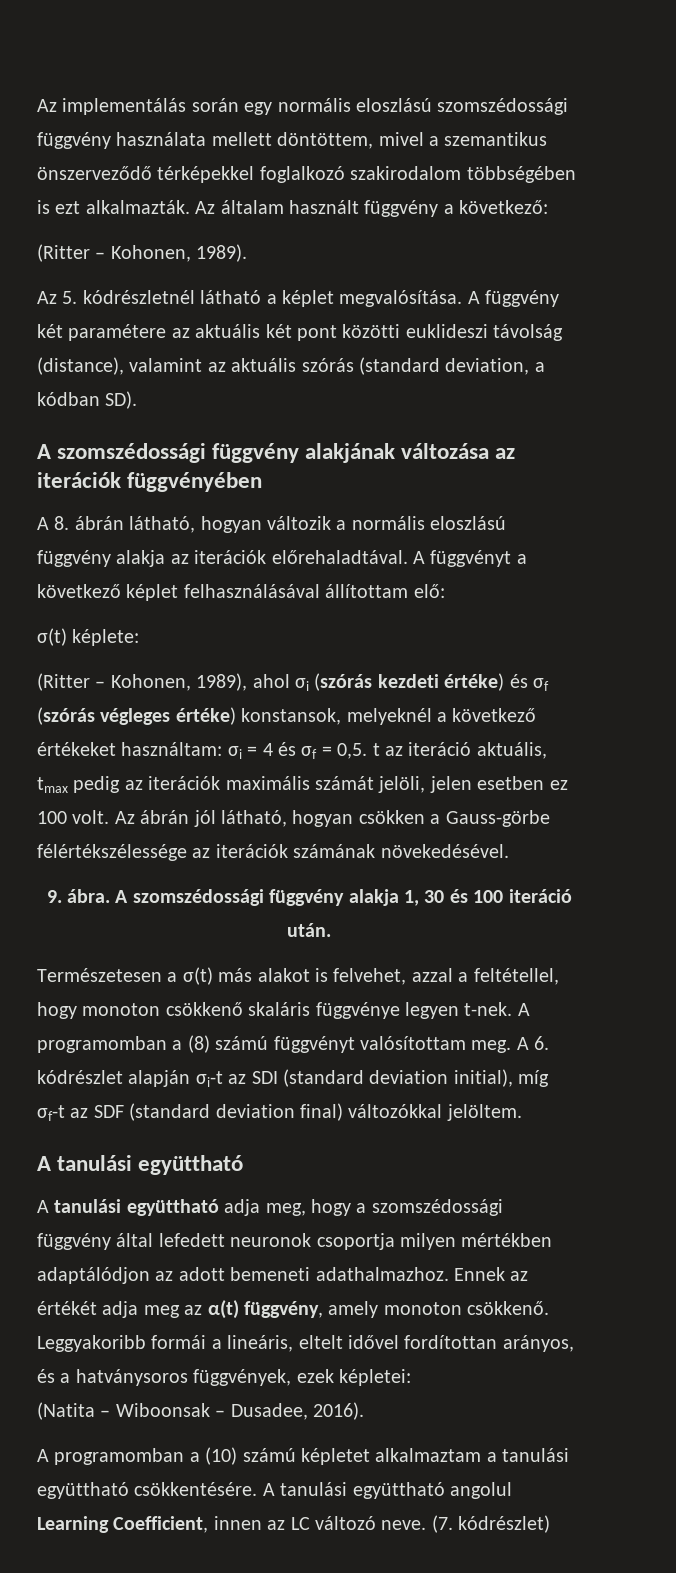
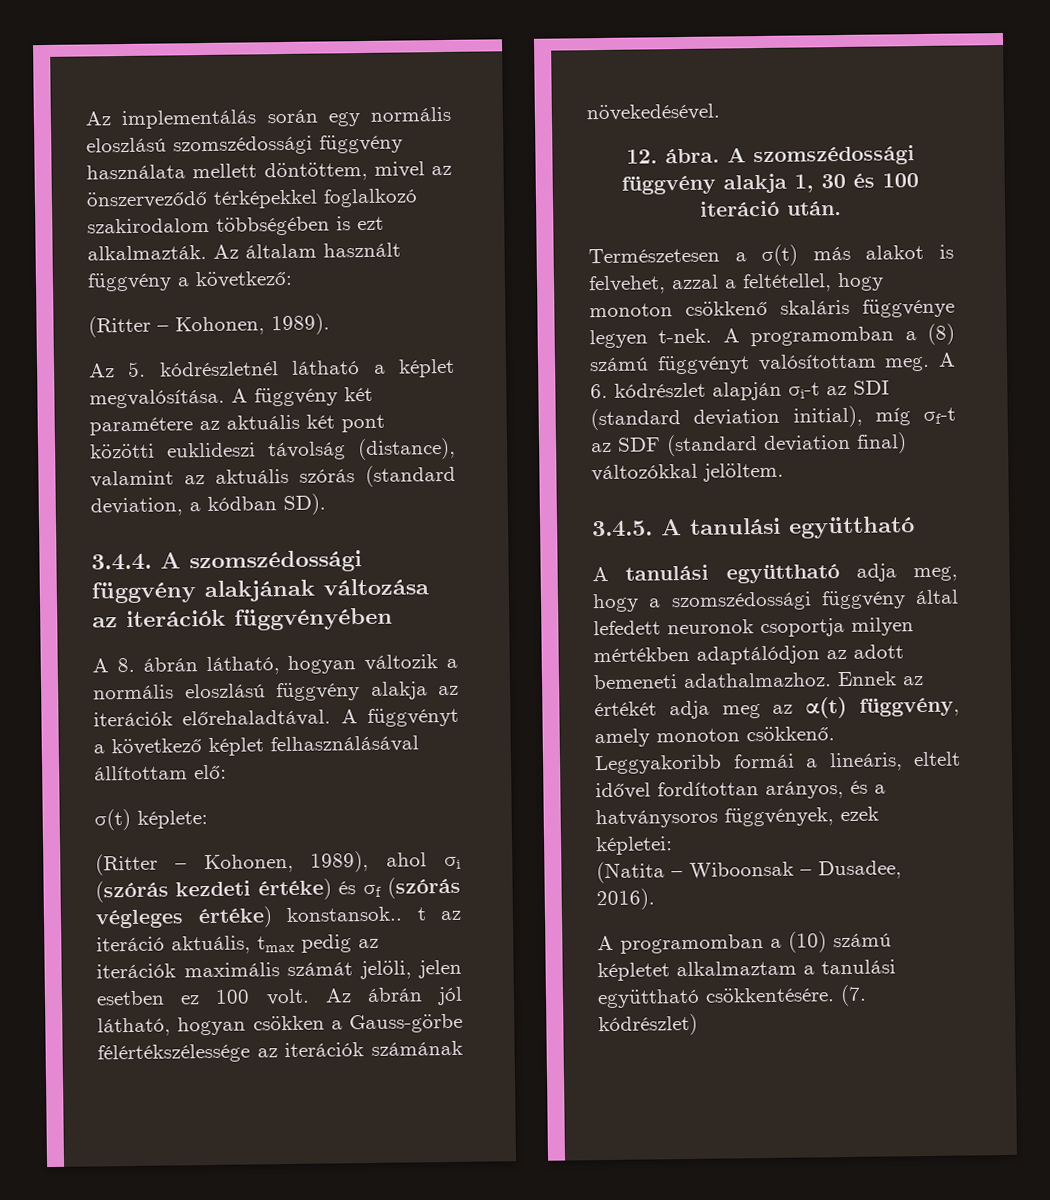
- Az implementálás során egy normális eloszlású szomszédossági függvény használata mellett döntöttem, mivel a szemantikus önszerveződő térképekkel foglalkozó szakirodalom többségében is ezt alkalmazták.
+ Az implementálás során egy normális eloszlású szomszédossági függvény használata mellett döntöttem, mivel az önszerveződő térképekkel foglalkozó szakirodalom többségében is ezt alkalmazták.
- A szomszédossági függvény alakjának változása az iterációk függvényében
+ 3.4.4. A szomszédossági függvény alakjának változása az iterációk függvényében
- (Ritter – Kohonen, 1989), ahol σi (szórás kezdeti értéke) és σf (szórás végleges értéke) konstansok, melyeknél a következő értékeket használtam: σi = 4 és σf = 0,5. t az iteráció aktuális, tmax pedig az iterációk maximális számát jelöli, jelen esetben ez 100 volt.
+ (Ritter – Kohonen, 1989), ahol σi (szórás kezdeti értéke) és σf (szórás végleges értéke) konstansok.. t az iteráció aktuális, tmax pedig az iterációk maximális számát jelöli, jelen esetben ez 100 volt.
- 9. ábra.
+ 12. ábra.
  A 6. kódrészlet alapján σi-t az SDI (standard deviation initial), míg σf-t az SDF (standard deviation final) változókkal jelöltem.
- A tanulási együttható
+ 3.4.5. A tanulási együttható
- A tanulási együttható angolul Learning Coefficient, innen az LC változó neve.

